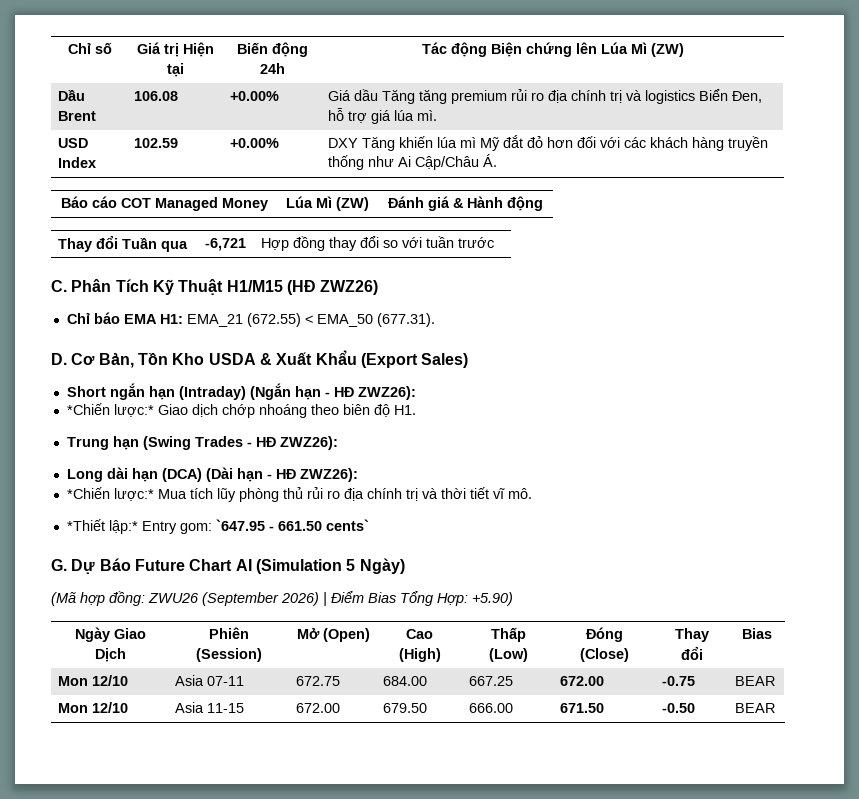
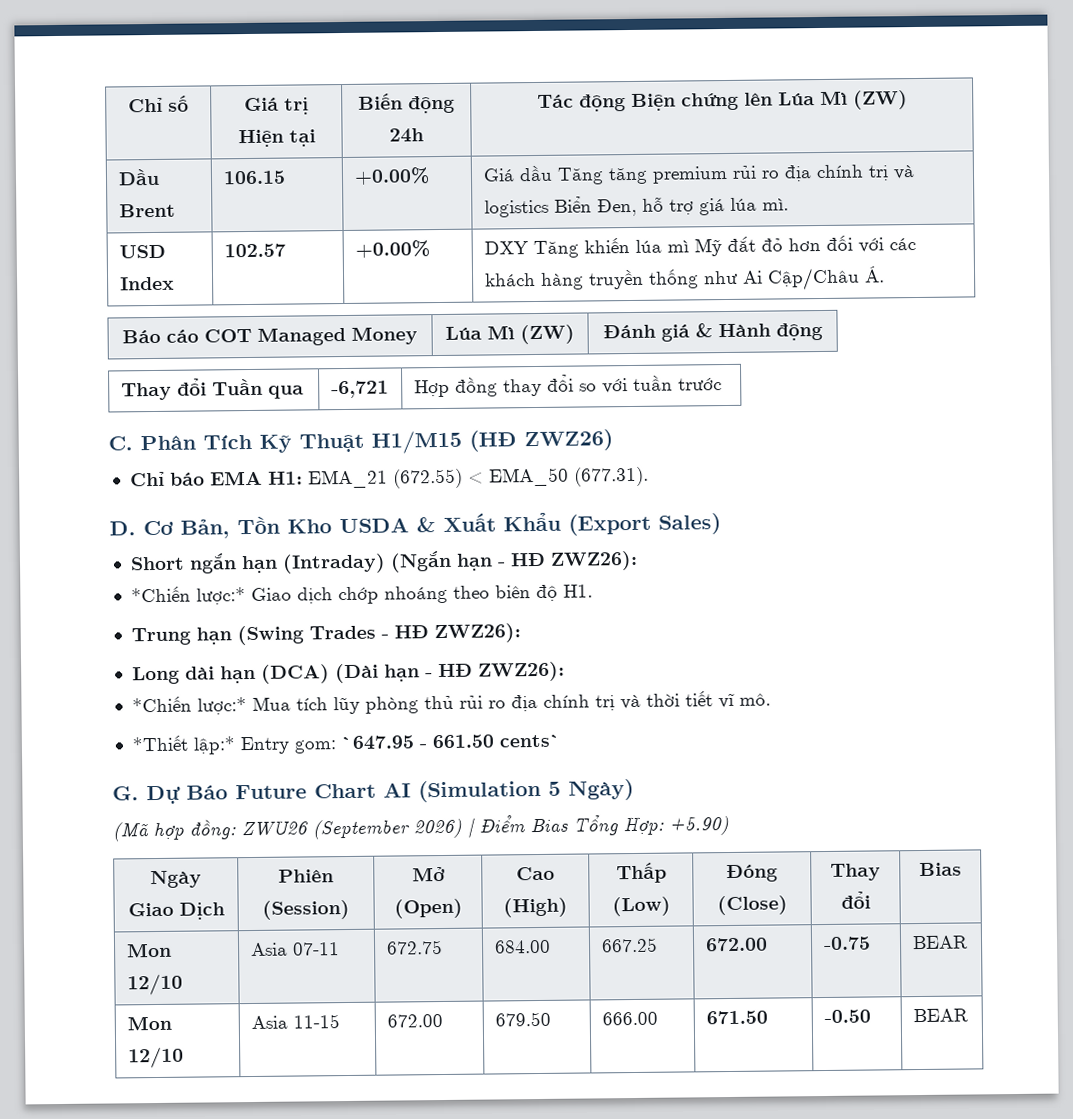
- Dầu Brent | 106.08 | +0.00% | Giá dầu Tăng tăng premium rủi ro địa chính trị và logistics Biển Đen, hỗ trợ giá lúa mì.
+ Dầu Brent | 106.15 | +0.00% | Giá dầu Tăng tăng premium rủi ro địa chính trị và logistics Biển Đen, hỗ trợ giá lúa mì.
- USD Index | 102.59 | +0.00% | DXY Tăng khiến lúa mì Mỹ đắt đỏ hơn đối với các khách hàng truyền thống như Ai Cập/Châu Á.
+ USD Index | 102.57 | +0.00% | DXY Tăng khiến lúa mì Mỹ đắt đỏ hơn đối với các khách hàng truyền thống như Ai Cập/Châu Á.

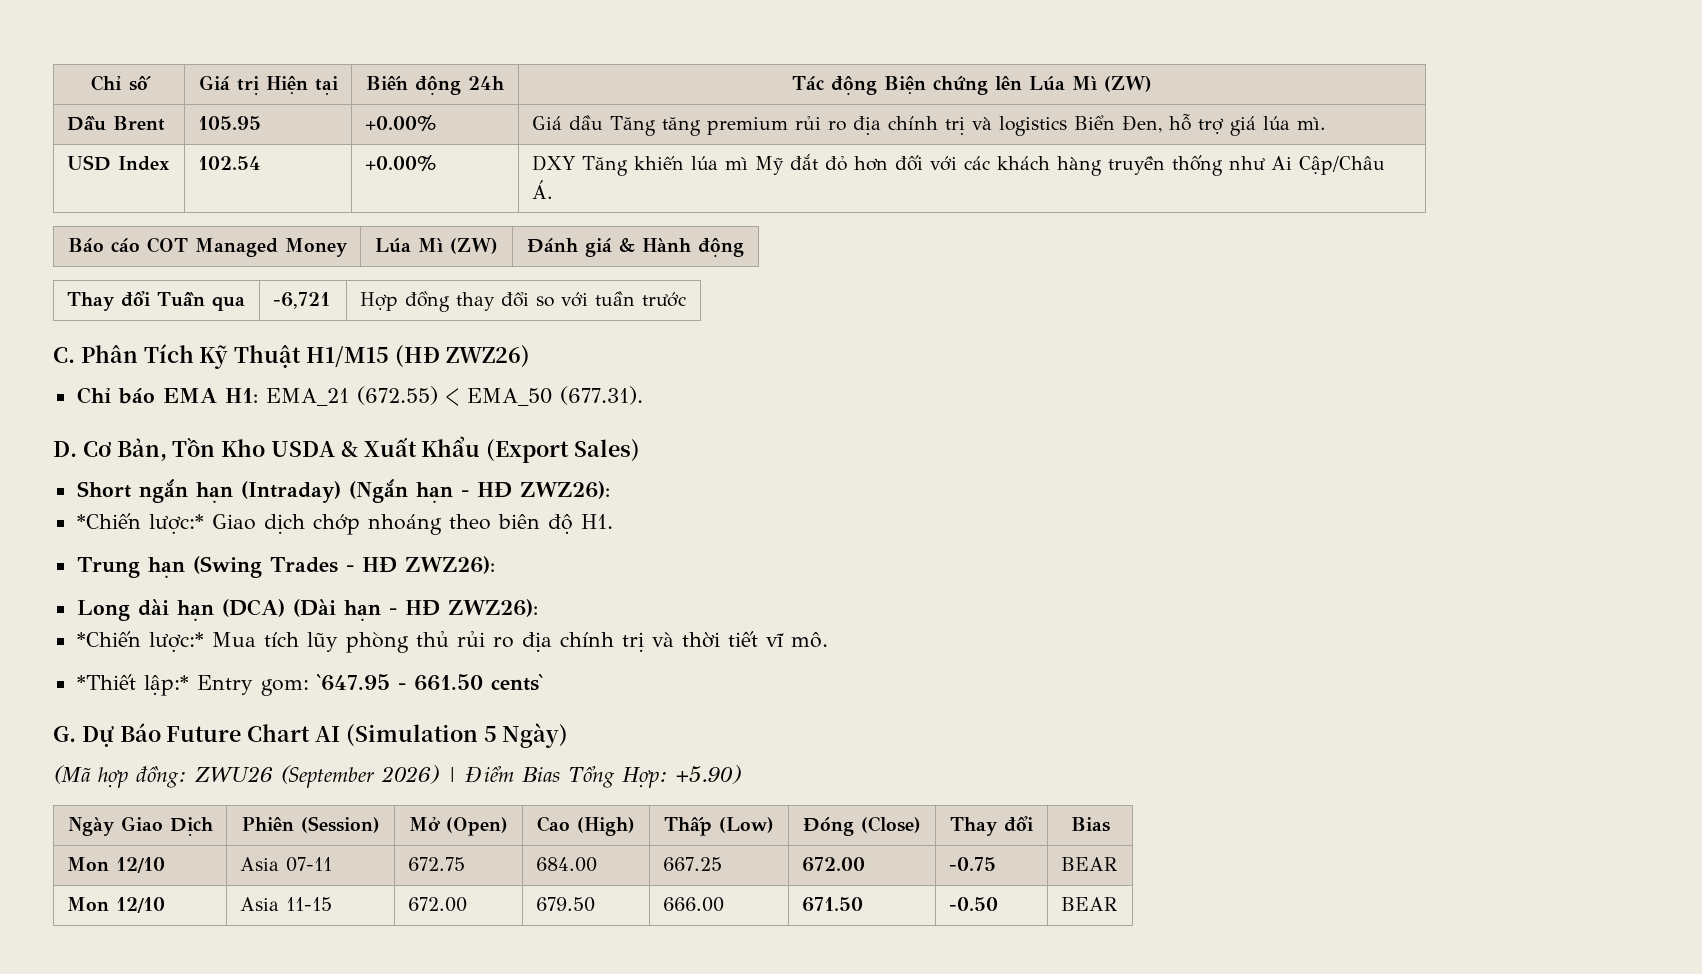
- Dầu Brent | 106.15 | +0.00% | Giá dầu Tăng tăng premium rủi ro địa chính trị và logistics Biển Đen, hỗ trợ giá lúa mì.
+ Dầu Brent | 105.95 | +0.00% | Giá dầu Tăng tăng premium rủi ro địa chính trị và logistics Biển Đen, hỗ trợ giá lúa mì.
- USD Index | 102.57 | +0.00% | DXY Tăng khiến lúa mì Mỹ đắt đỏ hơn đối với các khách hàng truyền thống như Ai Cập/Châu Á.
+ USD Index | 102.54 | +0.00% | DXY Tăng khiến lúa mì Mỹ đắt đỏ hơn đối với các khách hàng truyền thống như Ai Cập/Châu Á.

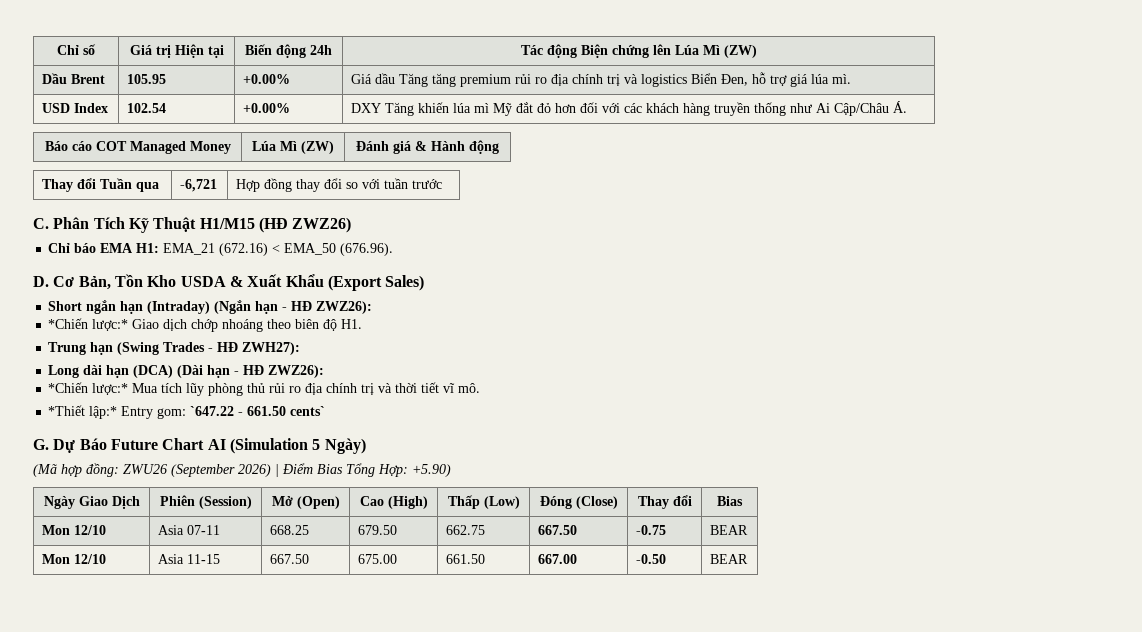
- Chỉ báo EMA H1: EMA_21 (672.55) < EMA_50 (677.31).
+ Chỉ báo EMA H1: EMA_21 (672.16) < EMA_50 (676.96).
- Trung hạn (Swing Trades - HĐ ZWZ26):
+ Trung hạn (Swing Trades - HĐ ZWH27):
- *Thiết lập:* Entry gom: `647.95 - 661.50 cents`
+ *Thiết lập:* Entry gom: `647.22 - 661.50 cents`
- Mon 12/10 | Asia 07-11 | 672.75 | 684.00 | 667.25 | 672.00 | -0.75 | BEAR
+ Mon 12/10 | Asia 07-11 | 668.25 | 679.50 | 662.75 | 667.50 | -0.75 | BEAR
- Mon 12/10 | Asia 11-15 | 672.00 | 679.50 | 666.00 | 671.50 | -0.50 | BEAR
+ Mon 12/10 | Asia 11-15 | 667.50 | 675.00 | 661.50 | 667.00 | -0.50 | BEAR

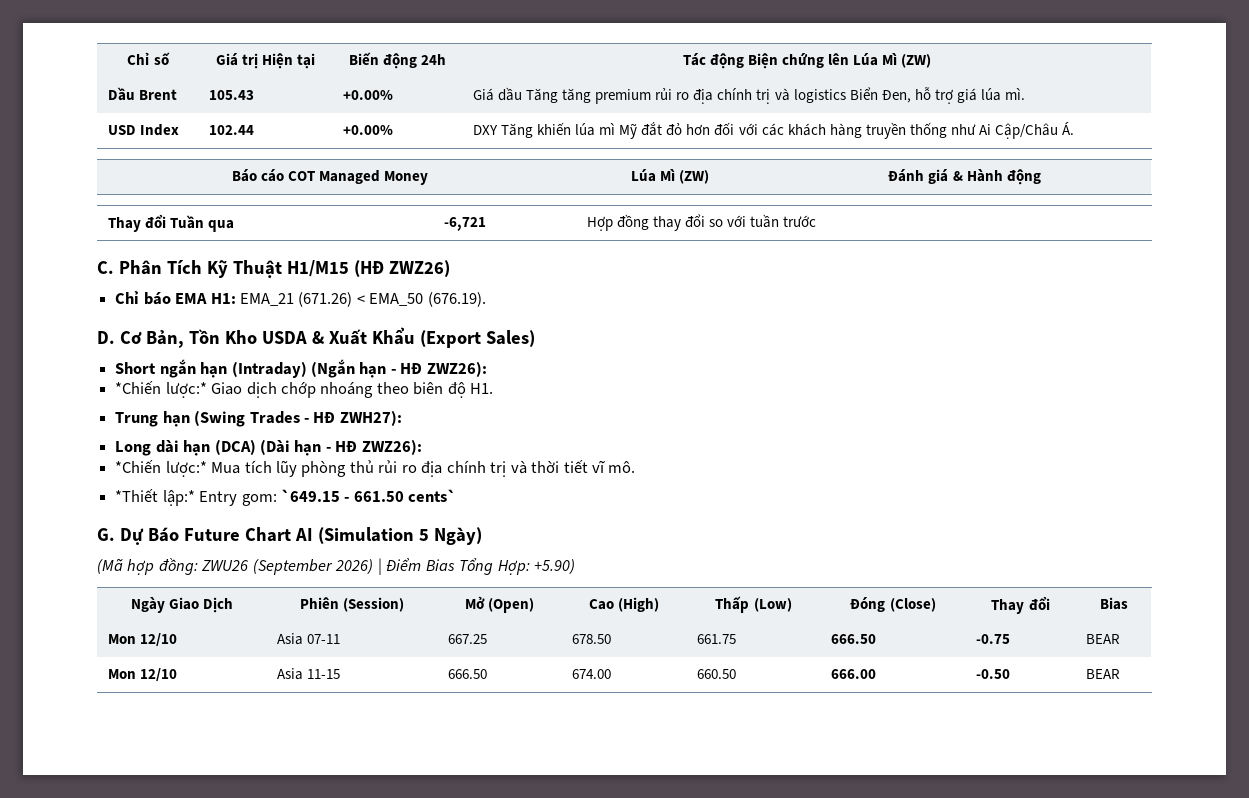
- Dầu Brent | 105.95 | +0.00% | Giá dầu Tăng tăng premium rủi ro địa chính trị và logistics Biển Đen, hỗ trợ giá lúa mì.
+ Dầu Brent | 105.43 | +0.00% | Giá dầu Tăng tăng premium rủi ro địa chính trị và logistics Biển Đen, hỗ trợ giá lúa mì.
- USD Index | 102.54 | +0.00% | DXY Tăng khiến lúa mì Mỹ đắt đỏ hơn đối với các khách hàng truyền thống như Ai Cập/Châu Á.
+ USD Index | 102.44 | +0.00% | DXY Tăng khiến lúa mì Mỹ đắt đỏ hơn đối với các khách hàng truyền thống như Ai Cập/Châu Á.
- Chỉ báo EMA H1: EMA_21 (672.16) < EMA_50 (676.96).
+ Chỉ báo EMA H1: EMA_21 (671.26) < EMA_50 (676.19).
- *Thiết lập:* Entry gom: `647.22 - 661.50 cents`
+ *Thiết lập:* Entry gom: `649.15 - 661.50 cents`
- Mon 12/10 | Asia 07-11 | 668.25 | 679.50 | 662.75 | 667.50 | -0.75 | BEAR
+ Mon 12/10 | Asia 07-11 | 667.25 | 678.50 | 661.75 | 666.50 | -0.75 | BEAR
- Mon 12/10 | Asia 11-15 | 667.50 | 675.00 | 661.50 | 667.00 | -0.50 | BEAR
+ Mon 12/10 | Asia 11-15 | 666.50 | 674.00 | 660.50 | 666.00 | -0.50 | BEAR

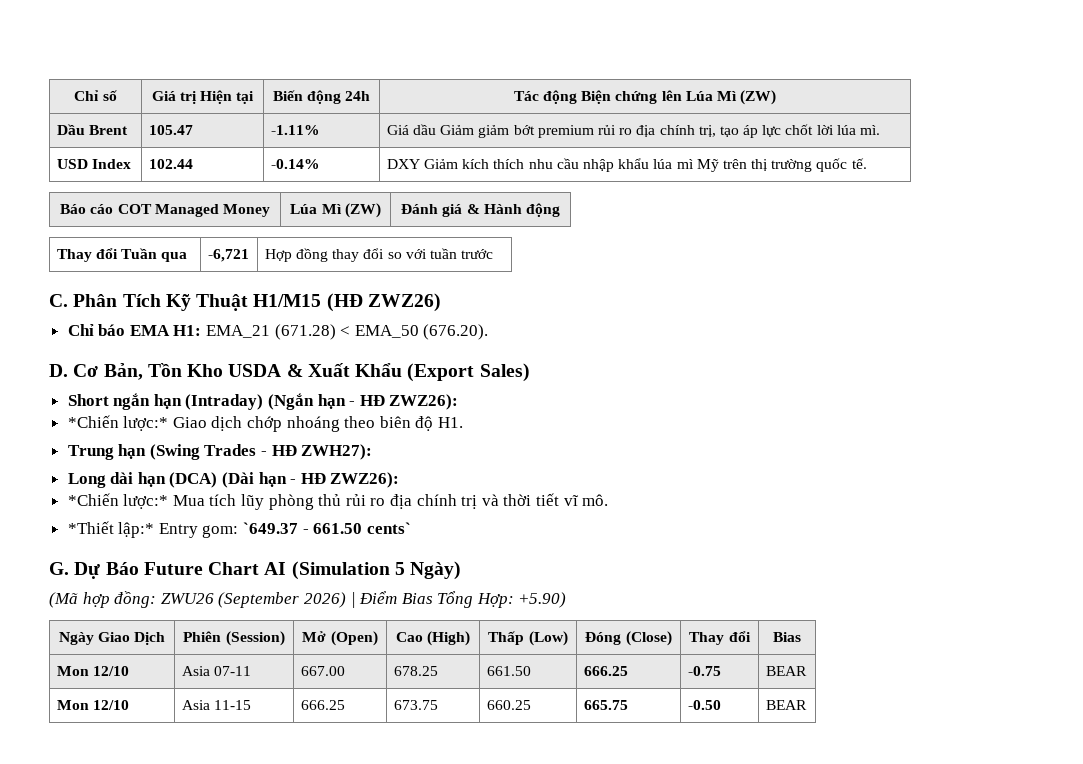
- Dầu Brent | 105.43 | +0.00% | Giá dầu Tăng tăng premium rủi ro địa chính trị và logistics Biển Đen, hỗ trợ giá lúa mì.
+ Dầu Brent | 105.47 | -1.11% | Giá dầu Giảm giảm bớt premium rủi ro địa chính trị, tạo áp lực chốt lời lúa mì.
- USD Index | 102.44 | +0.00% | DXY Tăng khiến lúa mì Mỹ đắt đỏ hơn đối với các khách hàng truyền thống như Ai Cập/Châu Á.
+ USD Index | 102.44 | -0.14% | DXY Giảm kích thích nhu cầu nhập khẩu lúa mì Mỹ trên thị trường quốc tế.
- Chỉ báo EMA H1: EMA_21 (671.26) < EMA_50 (676.19).
+ Chỉ báo EMA H1: EMA_21 (671.28) < EMA_50 (676.20).
- *Thiết lập:* Entry gom: `649.15 - 661.50 cents`
+ *Thiết lập:* Entry gom: `649.37 - 661.50 cents`
- Mon 12/10 | Asia 07-11 | 667.25 | 678.50 | 661.75 | 666.50 | -0.75 | BEAR
+ Mon 12/10 | Asia 07-11 | 667.00 | 678.25 | 661.50 | 666.25 | -0.75 | BEAR
- Mon 12/10 | Asia 11-15 | 666.50 | 674.00 | 660.50 | 666.00 | -0.50 | BEAR
+ Mon 12/10 | Asia 11-15 | 666.25 | 673.75 | 660.25 | 665.75 | -0.50 | BEAR

